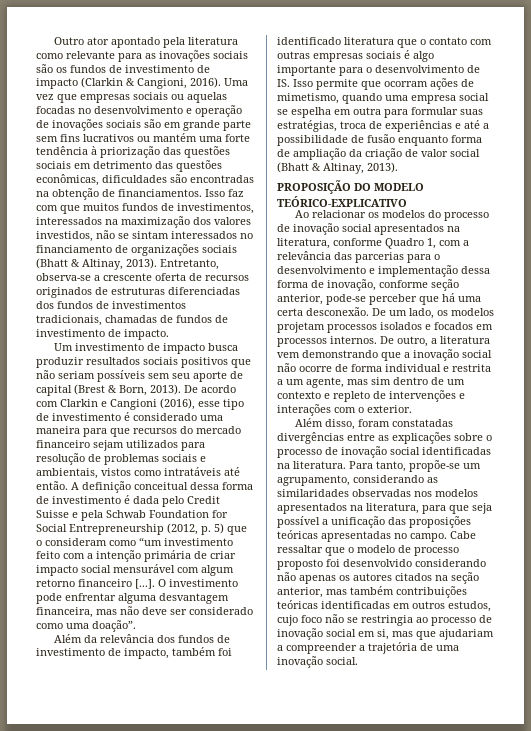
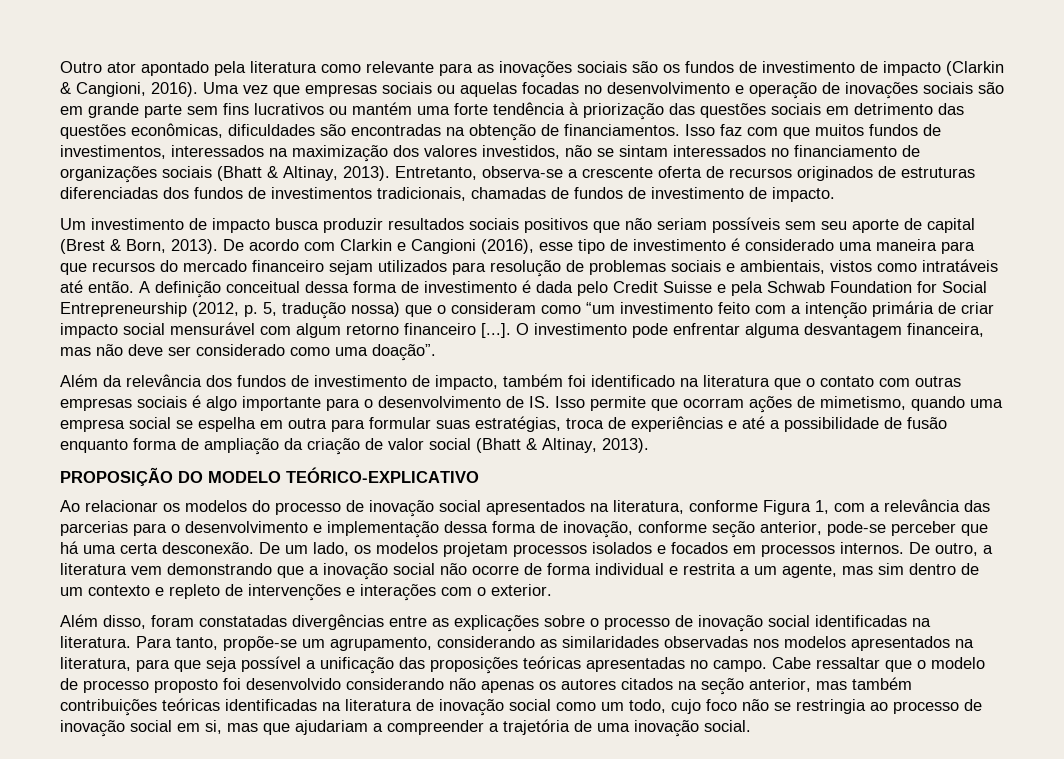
- A definição conceitual dessa forma de investimento é dada pelo Credit Suisse e pela Schwab Foundation for Social Entrepreneurship (2012, p. 5) que o consideram como “um investimento feito com a intenção primária de criar impacto social mensurável com algum retorno financeiro [...]. O investimento pode enfrentar alguma desvantagem financeira, mas não deve ser considerado como uma doação”.
+ A definição conceitual dessa forma de investimento é dada pelo Credit Suisse e pela Schwab Foundation for Social Entrepreneurship (2012, p. 5, tradução nossa) que o consideram como “um investimento feito com a intenção primária de criar impacto social mensurável com algum retorno financeiro [...]. O investimento pode enfrentar alguma desvantagem financeira, mas não deve ser considerado como uma doação”.
- Além da relevância dos fundos de investimento de impacto, também foi identificado literatura que o contato com outras empresas sociais é algo importante para o desenvolvimento de IS. Isso permite que ocorram ações de mimetismo, quando uma empresa social se espelha em outra para formular suas estratégias, troca de experiências e até a possibilidade de fusão enquanto forma de ampliação da criação de valor social (Bhatt & Altinay, 2013).
+ Além da relevância dos fundos de investimento de impacto, também foi identificado na literatura que o contato com outras empresas sociais é algo importante para o desenvolvimento de IS. Isso permite que ocorram ações de mimetismo, quando uma empresa social se espelha em outra para formular suas estratégias, troca de experiências e até a possibilidade de fusão enquanto forma de ampliação da criação de valor social (Bhatt & Altinay, 2013).
- Ao relacionar os modelos do processo de inovação social apresentados na literatura, conforme Quadro 1, com a relevância das parcerias para o desenvolvimento e implementação dessa forma de inovação, conforme seção anterior, pode-se perceber que há uma certa desconexão.
+ Ao relacionar os modelos do processo de inovação social apresentados na literatura, conforme Figura 1, com a relevância das parcerias para o desenvolvimento e implementação dessa forma de inovação, conforme seção anterior, pode-se perceber que há uma certa desconexão.
- Cabe ressaltar que o modelo de processo proposto foi desenvolvido considerando não apenas os autores citados na seção anterior, mas também contribuições teóricas identificadas em outros estudos, cujo foco não se restringia ao processo de inovação social em si, mas que ajudariam a compreender a trajetória de uma inovação social.
+ Cabe ressaltar que o modelo de processo proposto foi desenvolvido considerando não apenas os autores citados na seção anterior, mas também contribuições teóricas identificadas na literatura de inovação social como um todo, cujo foco não se restringia ao processo de inovação social em si, mas que ajudariam a compreender a trajetória de uma inovação social.

